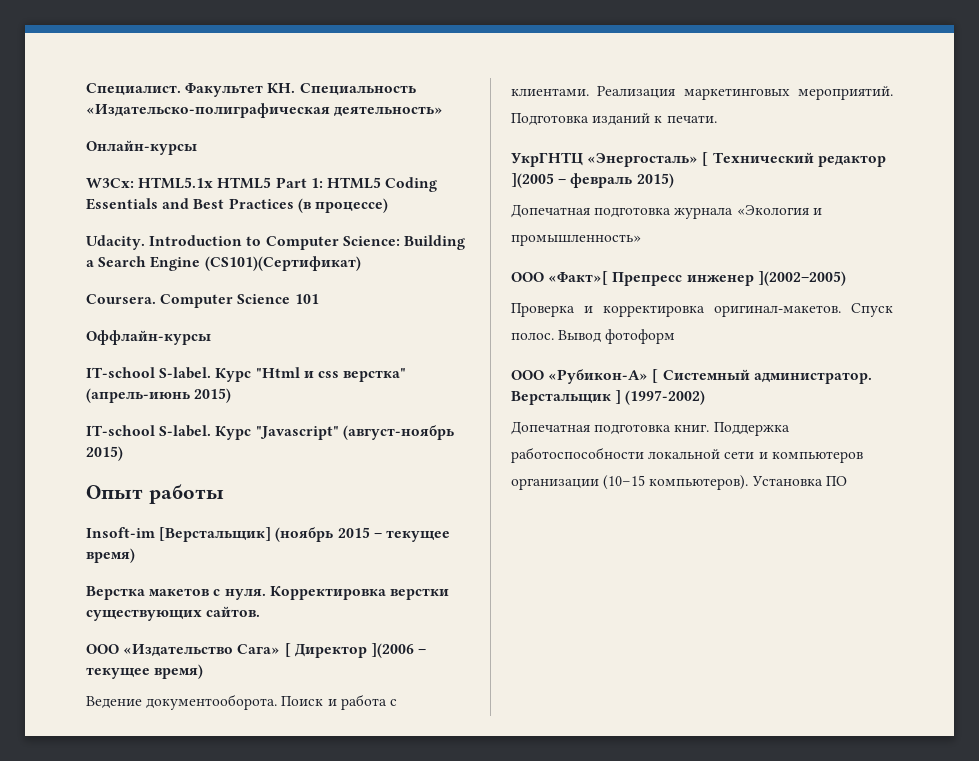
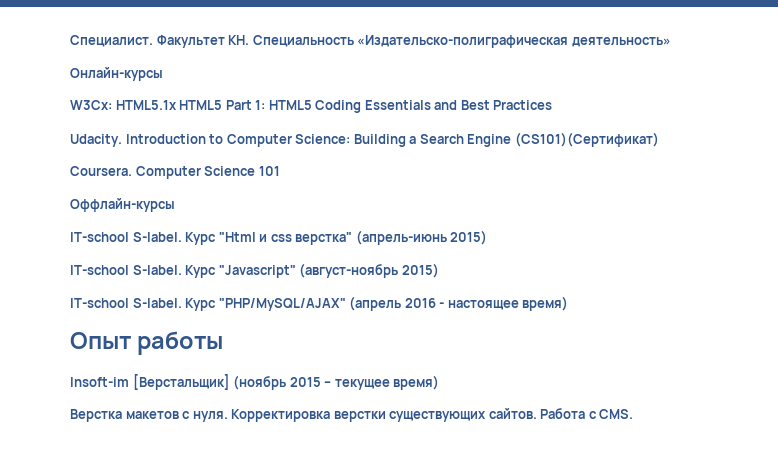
- W3Cx: HTML5.1x HTML5 Part 1: HTML5 Coding Essentials and Best Practices (в процессе)
+ W3Cx: HTML5.1x HTML5 Part 1: HTML5 Coding Essentials and Best Practices
+ IT-school S-label. Курс "PHP/MySQL/AJAX" (апрель 2016 - настоящее время)
- Корректировка верстки существующих сайтов.
- ООО «Издательство Сага» [ Директор ](2006 – текущее время)
- Ведение документооборота. Поиск и работа с клиентами. Реализация маркетинговых мероприятий. Подготовка изданий к печати.
- УкрГНТЦ «Энергосталь» [ Технический редактор ](2005 – февраль 2015)
- Допечатная подготовка журнала «Экология и промышленность»
- ООО «Факт»[ Препресс инженер ](2002–2005)
- Проверка и корректировка оригинал-макетов. Спуск полос. Вывод фотоформ
- ООО «Рубикон-А» [ Системный администратор. Верстальщик ] (1997-2002)
- Допечатная подготовка книг. Поддержка работоспособности локальной сети и компьютеров организации (10–15 компьютеров). Установка ПО
+ Корректировка верстки существующих сайтов. Работа c CMS.

